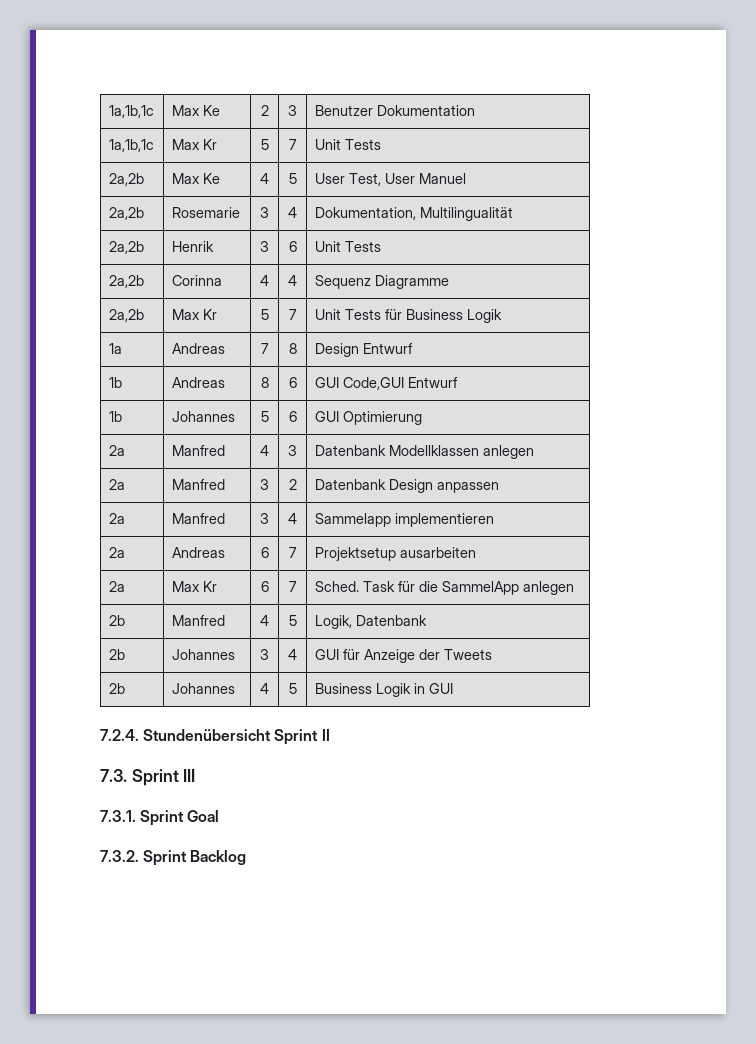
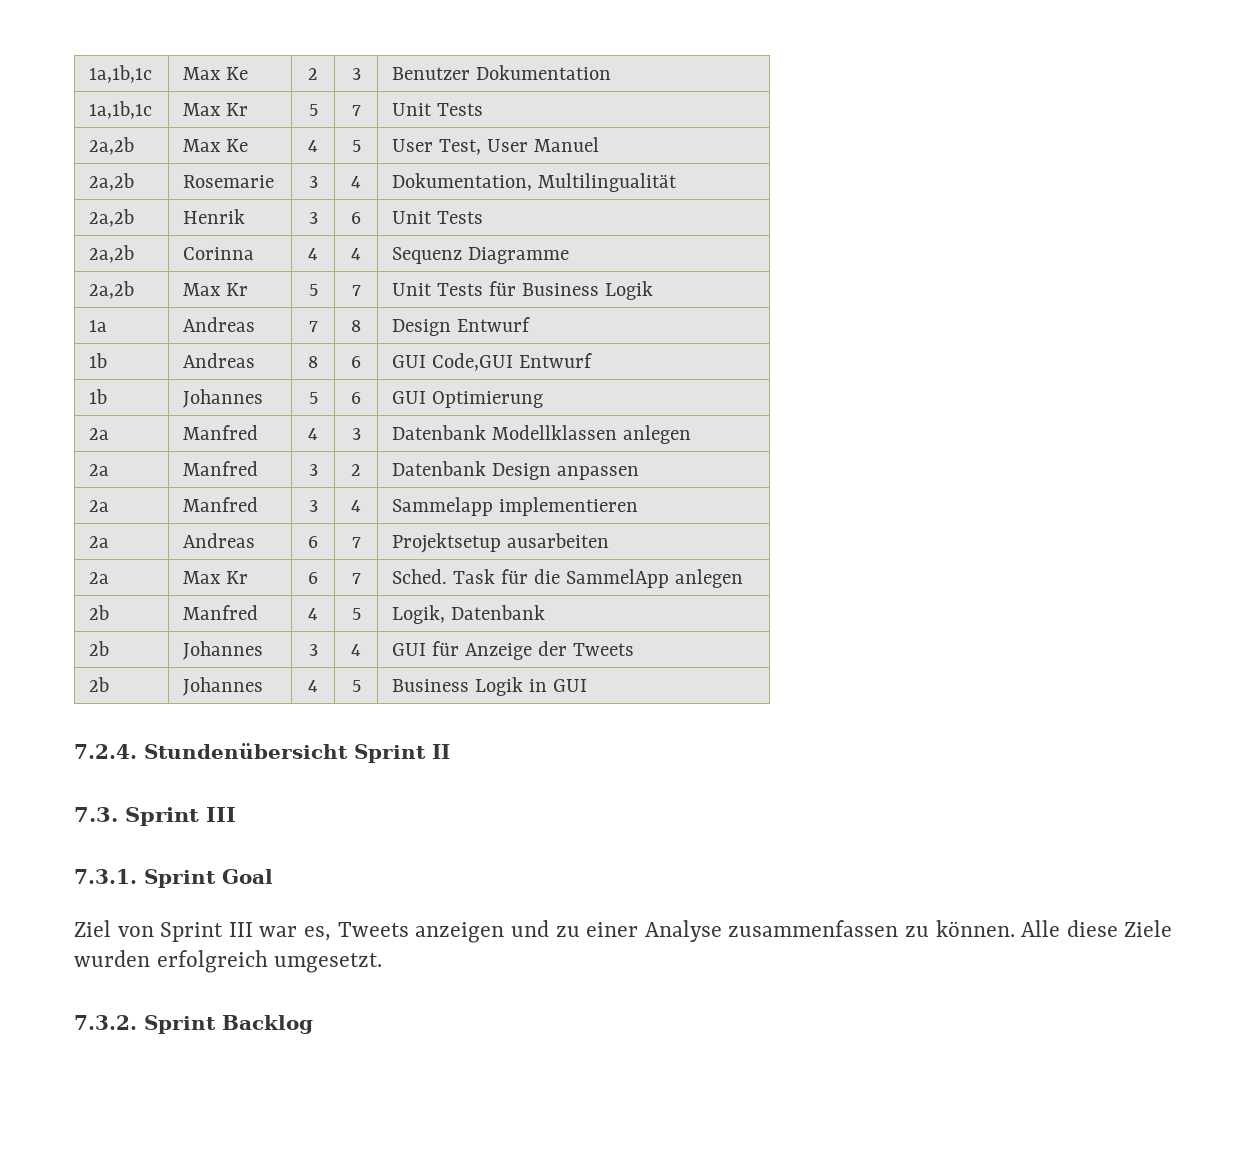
+ Ziel von Sprint III war es, Tweets anzeigen und zu einer Analyse zusammenfassen zu können. Alle diese Ziele wurden erfolgreich umgesetzt.

